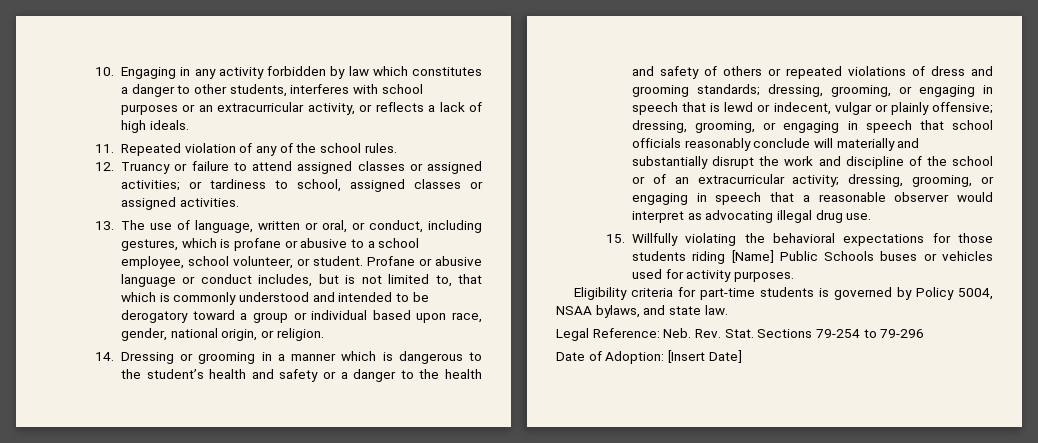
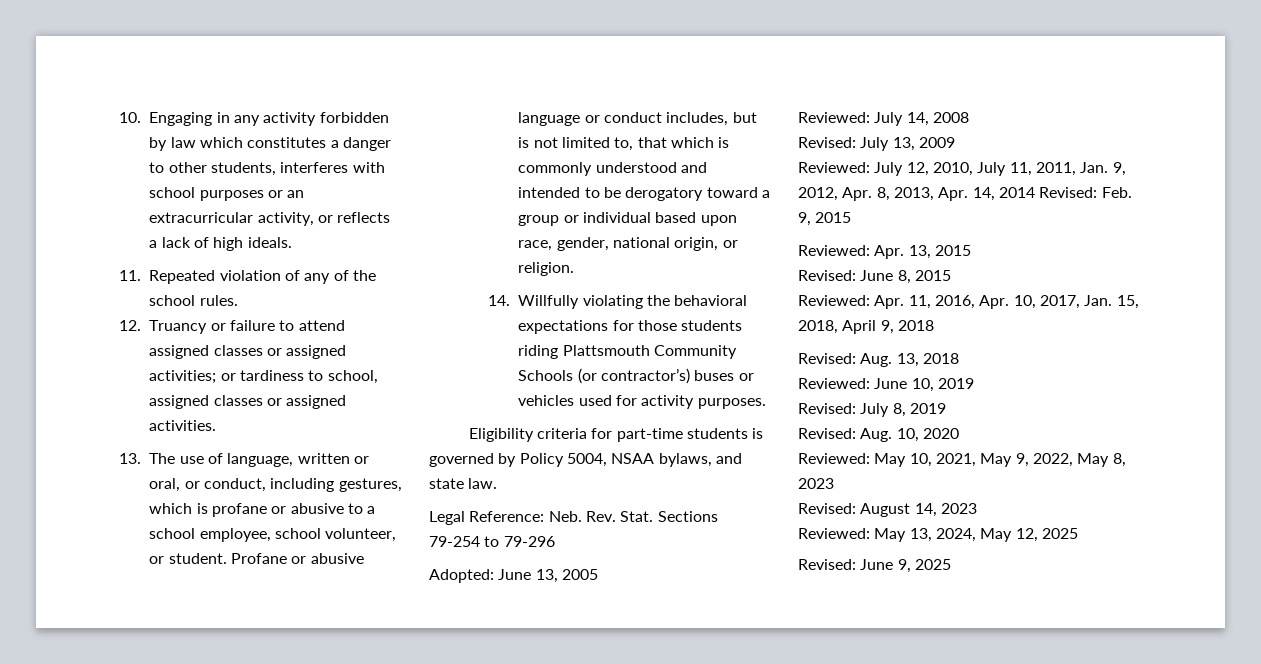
- 14. Dressing or grooming in a manner which is dangerous to the student’s health and safety or a danger to the health and safety of others or repeated violations of dress and grooming standards; dressing, grooming, or engaging in speech that is lewd or indecent, vulgar or plainly offensive; dressing, grooming, or engaging in speech that school officials reasonably conclude will materially and substantially disrupt the work and discipline of the school or of an extracurricular activity; dressing, grooming, or engaging in speech that a reasonable observer would interpret as advocating illegal drug use.
- 15. Willfully violating the behavioral expectations for those students riding [Name] Public Schools buses or vehicles used for activity purposes.
+ 14. Willfully violating the behavioral expectations for those students riding Plattsmouth Community Schools (or contractor’s) buses or vehicles used for activity purposes.
- Date of Adoption: [Insert Date]
+ Adopted: June 13, 2005
+ Reviewed: July 14, 2008
+ Revised: July 13, 2009
+ Reviewed: July 12, 2010, July 11, 2011, Jan. 9, 2012, Apr. 8, 2013, Apr. 14, 2014 Revised: Feb. 9, 2015
+ Reviewed: Apr. 13, 2015
+ Revised: June 8, 2015
+ Reviewed: Apr. 11, 2016, Apr. 10, 2017, Jan. 15, 2018, April 9, 2018
+ Revised: Aug. 13, 2018
+ Reviewed: June 10, 2019
+ Revised: July 8, 2019
+ Revised: Aug. 10, 2020
+ Reviewed: May 10, 2021, May 9, 2022, May 8, 2023
+ Revised: August 14, 2023
+ Reviewed: May 13, 2024, May 12, 2025
+ Revised: June 9, 2025

